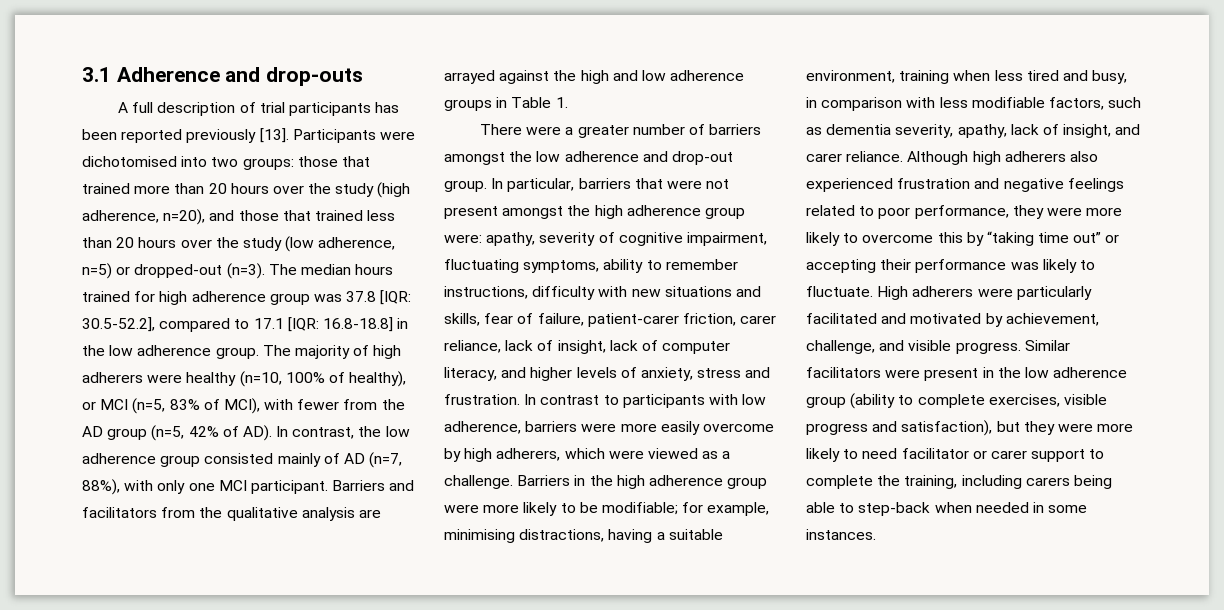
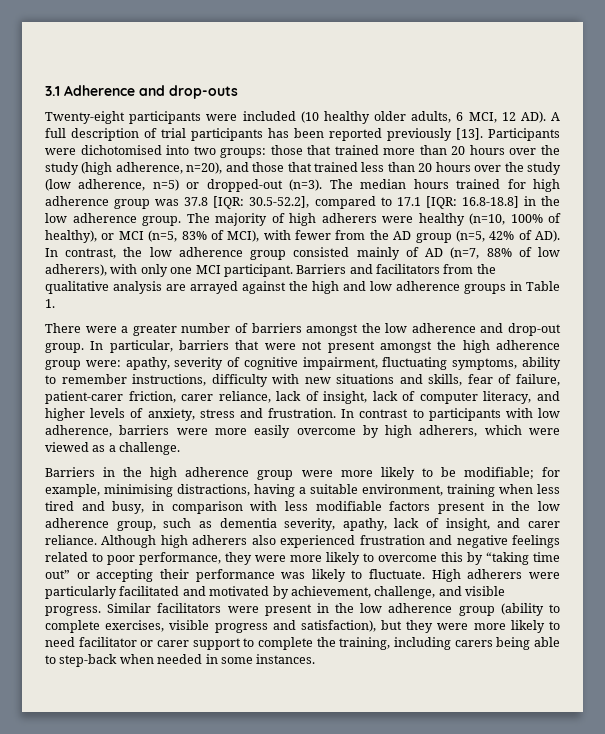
- A full description of trial participants has been reported previously [13].
+ Twenty-eight participants were included (10 healthy older adults, 6 MCI, 12 AD). A full description of trial participants has been reported previously [13].
- The majority of high adherers were healthy (n=10, 100% of healthy), or MCI (n=5, 83% of MCI), with fewer from the AD group (n=5, 42% of AD). In contrast, the low adherence group consisted mainly of AD (n=7, 88%), with only one MCI participant.
+ The majority of high adherers were healthy (n=10, 100% of healthy), or MCI (n=5, 83% of MCI), with fewer from the AD group (n=5, 42% of AD). In contrast, the low adherence group consisted mainly of AD (n=7, 88% of low adherers), with only one MCI participant.
- In contrast to participants with low adherence, barriers were more easily overcome by high adherers, which were viewed as a challenge. Barriers in the high adherence group were more likely to be modifiable;
+ In contrast to participants with low adherence, barriers were more easily overcome by high adherers, which were viewed as a challenge.
+ Barriers in the high adherence group were more likely to be modifiable;
- for example, minimising distractions, having a suitable environment, training when less tired and busy, in comparison with less modifiable factors, such as dementia severity, apathy, lack of insight, and carer reliance.
+ for example, minimising distractions, having a suitable environment, training when less tired and busy, in comparison with less modifiable factors present in the low adherence group, such as dementia severity, apathy, lack of insight, and carer reliance.

